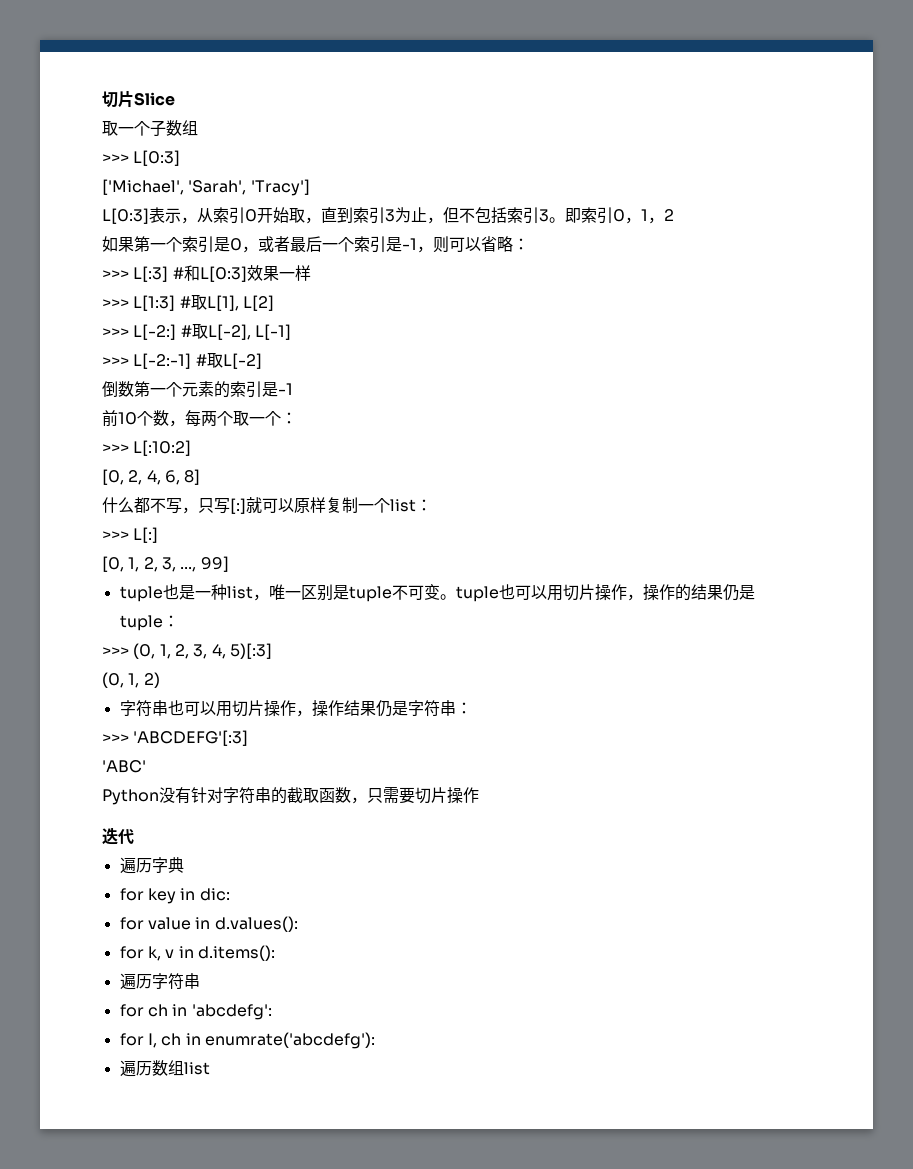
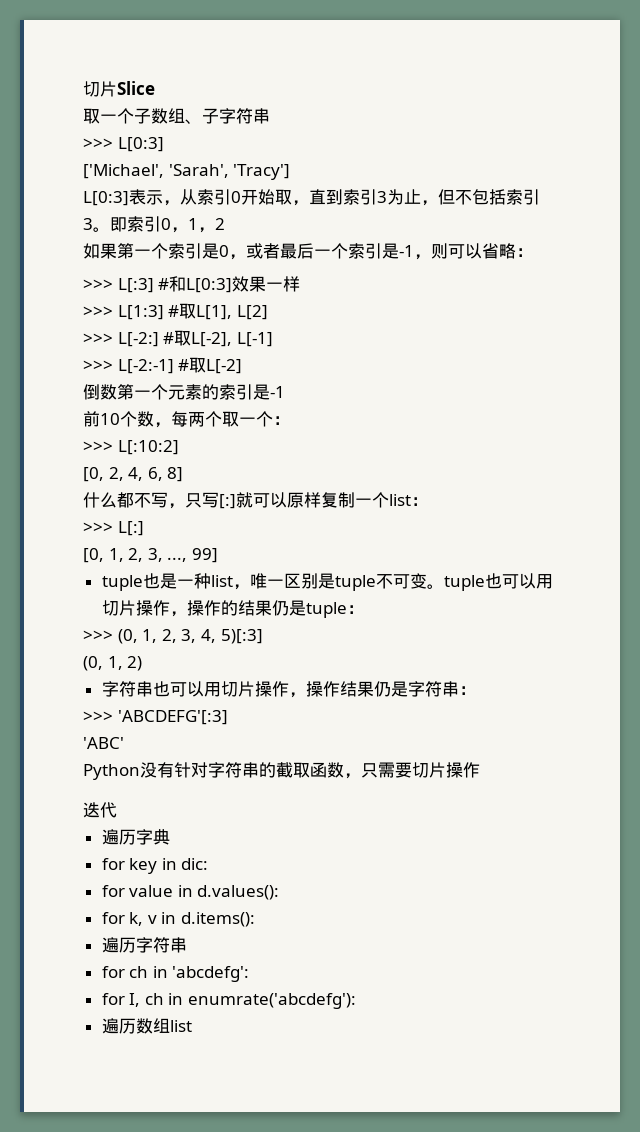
- 取一个子数组
+ 取一个子数组、子字符串

